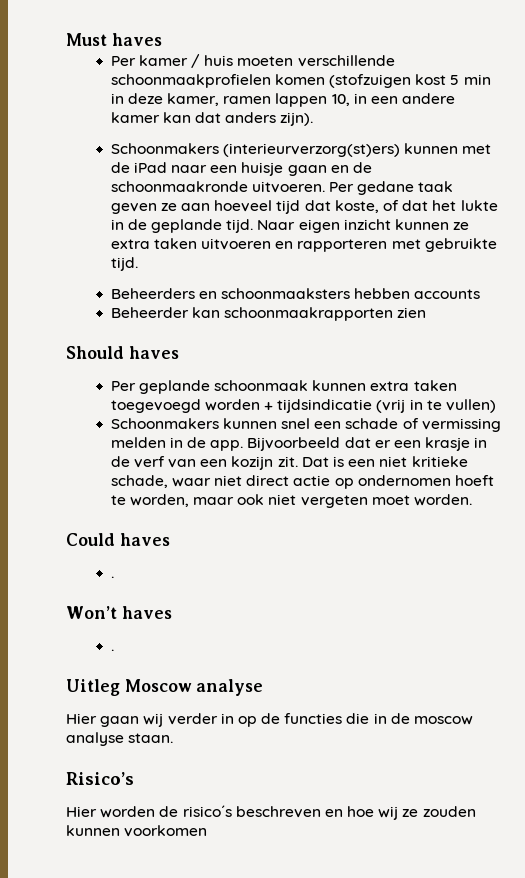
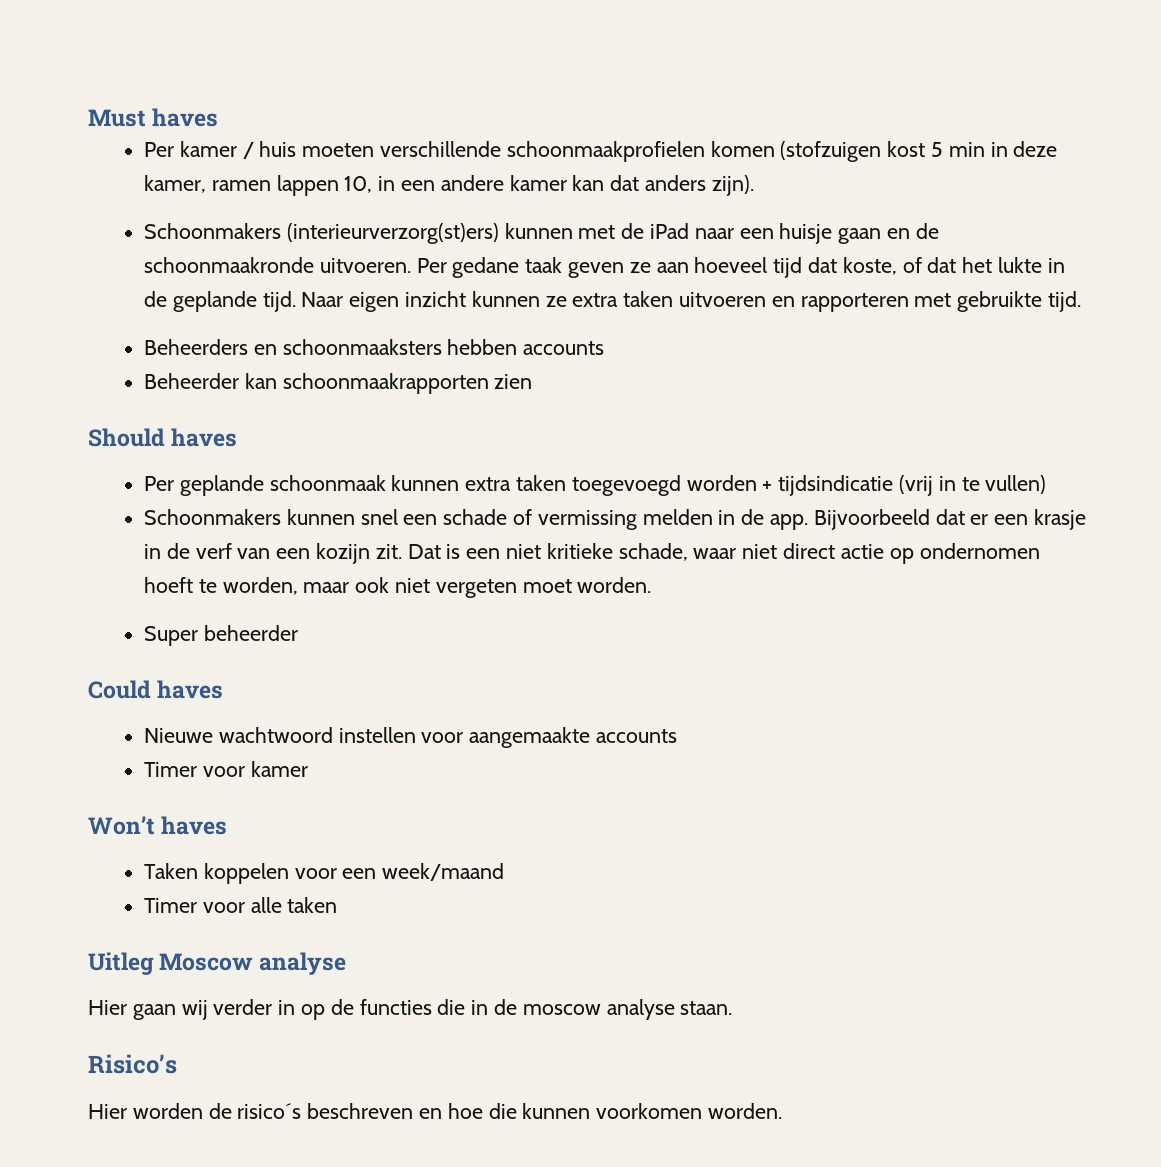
+ Super beheerder
  Could haves
- .
+ Nieuwe wachtwoord instellen voor aangemaakte accounts
+ Timer voor kamer
  Won’t haves
- .
+ Taken koppelen voor een week/maand
+ Timer voor alle taken
- Hier worden de risico´s beschreven en hoe wij ze zouden kunnen voorkomen
+ Hier worden de risico´s beschreven en hoe die kunnen voorkomen worden.

